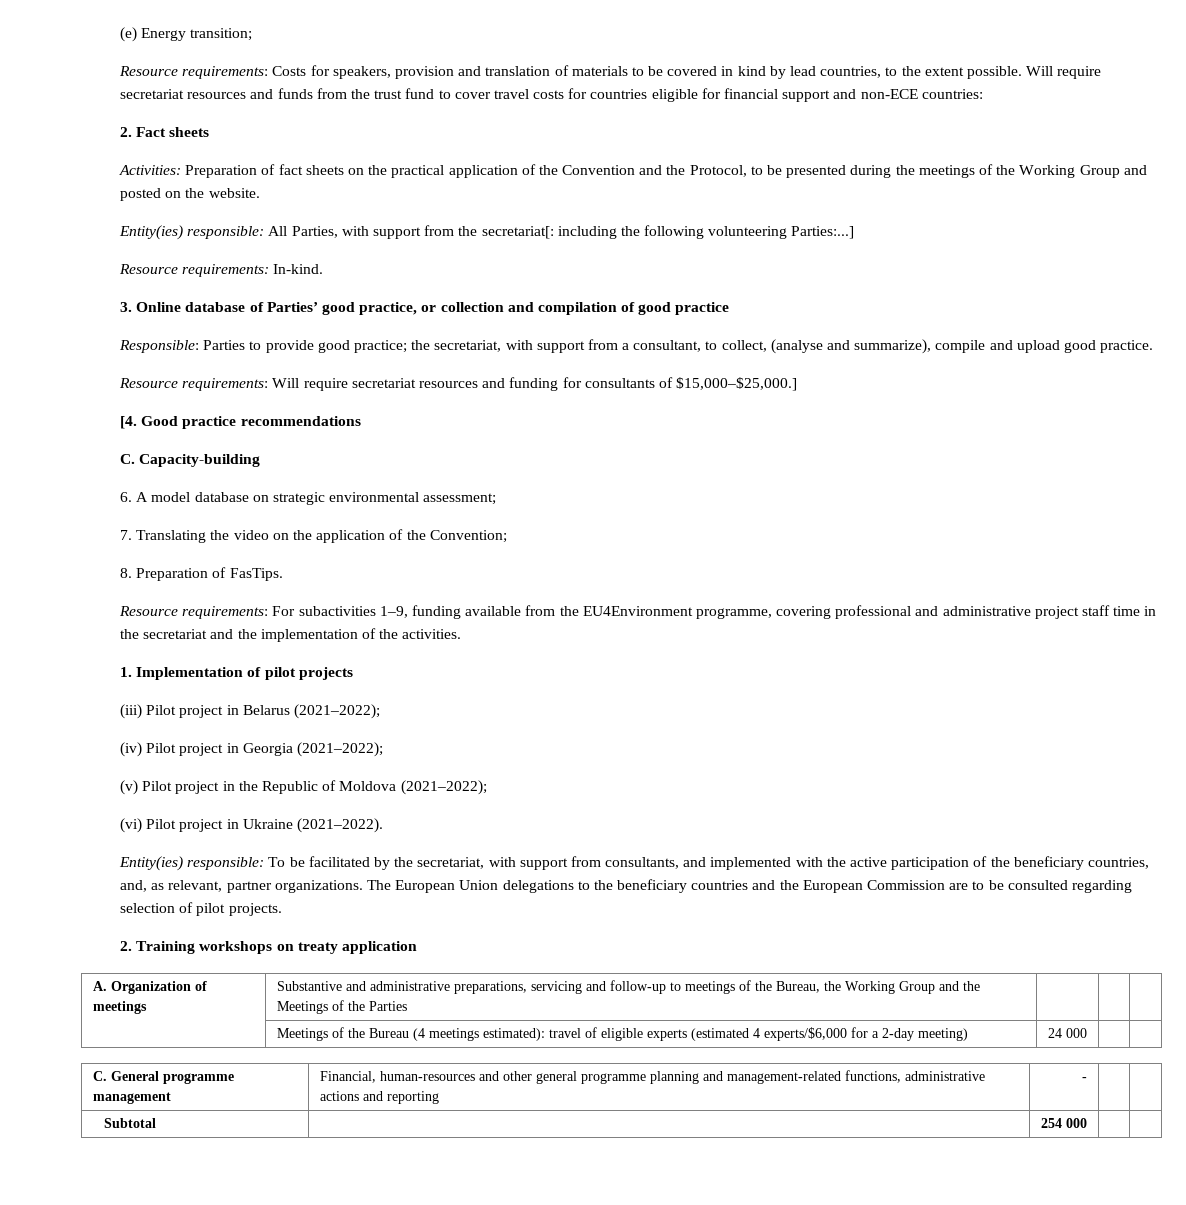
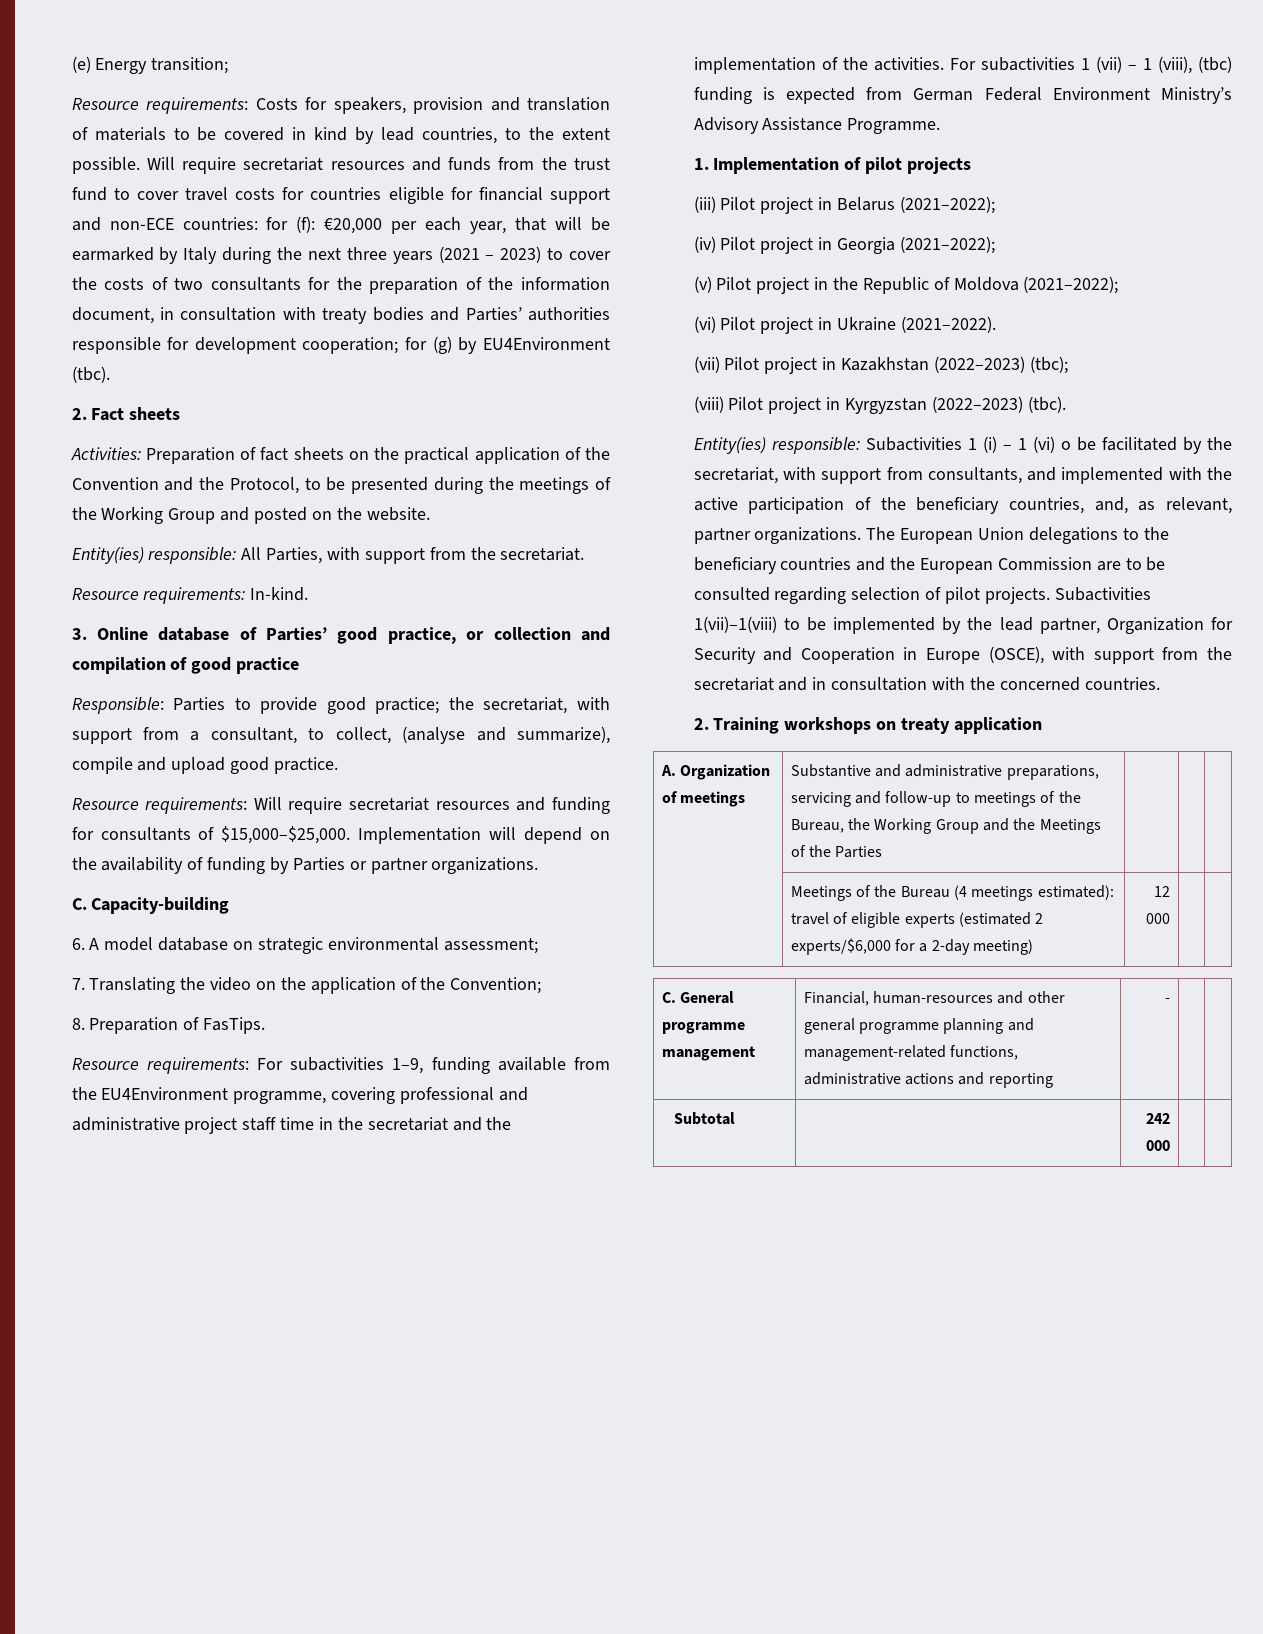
- Will require secretariat resources and funds from the trust fund to cover travel costs for countries eligible for financial support and non-ECE countries:
+ Will require secretariat resources and funds from the trust fund to cover travel costs for countries eligible for financial support and non-ECE countries: for (f): €20,000 per each year, that will be earmarked by Italy during the next three years (2021 – 2023) to cover the costs of two consultants for the preparation of the information document, in consultation with treaty bodies and Parties’ authorities responsible for development cooperation; for (g) by EU4Environment (tbc).
- Entity(ies) responsible: All Parties, with support from the secretariat[: including the following volunteering Parties:...]
+ Entity(ies) responsible: All Parties, with support from the secretariat.
- Resource requirements: Will require secretariat resources and funding for consultants of $15,000–$25,000.]
- [4. Good practice recommendations
+ Resource requirements: Will require secretariat resources and funding for consultants of $15,000–$25,000. Implementation will depend on the availability of funding by Parties or partner organizations.
+ For subactivities 1 (vii) – 1 (viii), (tbc) funding is expected from German Federal Environment Ministry’s Advisory Assistance Programme.
- Entity(ies) responsible: To be facilitated by the secretariat, with support from consultants, and implemented with the active participation of the beneficiary countries, and, as relevant, partner organizations.
+ (vii) Pilot project in Kazakhstan (2022–2023) (tbc);
+ (viii) Pilot project in Kyrgyzstan (2022–2023) (tbc).
+ Entity(ies) responsible: Subactivities 1 (i) – 1 (vi) o be facilitated by the secretariat, with support from consultants, and implemented with the active participation of the beneficiary countries, and, as relevant, partner organizations.
+ Subactivities 1(vii)–1(viii) to be implemented by the lead partner, Organization for Security and Cooperation in Europe (OSCE), with support from the secretariat and in consultation with the concerned countries.
- | Meetings of the Bureau (4 meetings estimated): travel of eligible experts (estimated 4 experts/$6,000 for a 2-day meeting) | 24 000 | |
+ | Meetings of the Bureau (4 meetings estimated): travel of eligible experts (estimated 2 experts/$6,000 for a 2-day meeting) | 12 000 | |
- Subtotal | | 254 000 | |
+ Subtotal | | 242 000 | |

